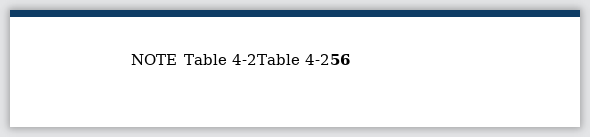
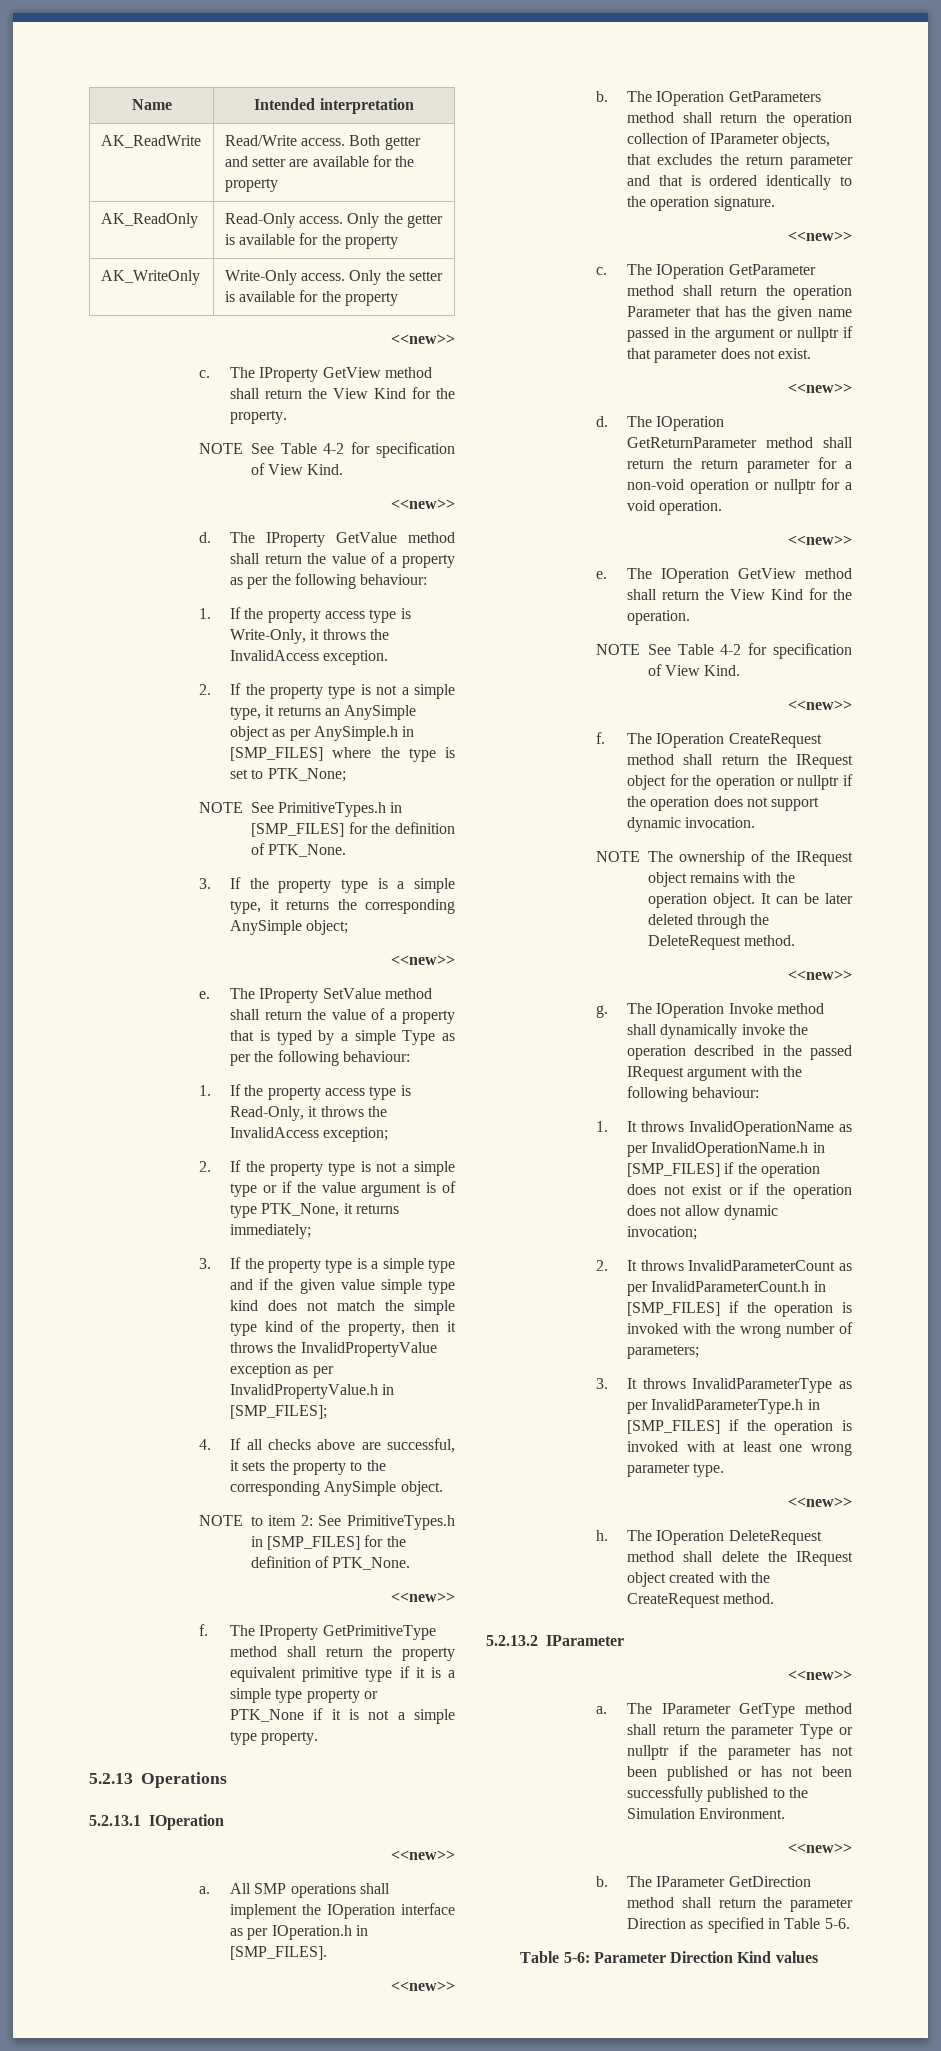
- NOTE Table 4-2Table 4-256
+ Name | Intended interpretation
+ AK_ReadWrite | Read/Write access. Both getter and setter are available for the property
+ AK_ReadOnly | Read-Only access. Only the getter is available for the property
+ AK_WriteOnly | Write-Only access. Only the setter is available for the property
+ <<new>>
+ c. The IProperty GetView method shall return the View Kind for the property.
+ NOTE See Table 4-2 for specification of View Kind.
+ <<new>>
+ d. The IProperty GetValue method shall return the value of a property as per the following behaviour:
+ 1. If the property access type is Write-Only, it throws the InvalidAccess exception.
+ 2. If the property type is not a simple type, it returns an AnySimple object as per AnySimple.h in [SMP_FILES] where the type is set to PTK_None;
+ NOTE See PrimitiveTypes.h in [SMP_FILES] for the definition of PTK_None.
+ 3. If the property type is a simple type, it returns the corresponding AnySimple object;
+ <<new>>
+ e. The IProperty SetValue method shall return the value of a property that is typed by a simple Type as per the following behaviour:
+ 1. If the property access type is Read-Only, it throws the InvalidAccess exception;
+ 2. If the property type is not a simple type or if the value argument is of type PTK_None, it returns immediately;
+ 3. If the property type is a simple type and if the given value simple type kind does not match the simple type kind of the property, then it throws the InvalidPropertyValue exception as per InvalidPropertyValue.h in [SMP_FILES];
+ 4. If all checks above are successful, it sets the property to the corresponding AnySimple object.
+ NOTE to item 2: See PrimitiveTypes.h in [SMP_FILES] for the definition of PTK_None.
+ <<new>>
+ f. The IProperty GetPrimitiveType method shall return the property equivalent primitive type if it is a simple type property or PTK_None if it is not a simple type property.
+ 5.2.13 Operations
+ 5.2.13.1 IOperation
+ <<new>>
+ a. All SMP operations shall implement the IOperation interface as per IOperation.h in [SMP_FILES].
+ <<new>>
+ b. The IOperation GetParameters method shall return the operation collection of IParameter objects, that excludes the return parameter and that is ordered identically to the operation signature.
+ <<new>>
+ c. The IOperation GetParameter method shall return the operation Parameter that has the given name passed in the argument or nullptr if that parameter does not exist.
+ <<new>>
+ d. The IOperation GetReturnParameter method shall return the return parameter for a non-void operation or nullptr for a void operation.
+ <<new>>
+ e. The IOperation GetView method shall return the View Kind for the operation.
+ NOTE See Table 4-2 for specification of View Kind.
+ <<new>>
+ f. The IOperation CreateRequest method shall return the IRequest object for the operation or nullptr if the operation does not support dynamic invocation.
+ NOTE The ownership of the IRequest object remains with the operation object. It can be later deleted through the DeleteRequest method.
+ <<new>>
+ g. The IOperation Invoke method shall dynamically invoke the operation described in the passed IRequest argument with the following behaviour:
+ 1. It throws InvalidOperationName as per InvalidOperationName.h in [SMP_FILES] if the operation does not exist or if the operation does not allow dynamic invocation;
+ 2. It throws InvalidParameterCount as per InvalidParameterCount.h in [SMP_FILES] if the operation is invoked with the wrong number of parameters;
+ 3. It throws InvalidParameterType as per InvalidParameterType.h in [SMP_FILES] if the operation is invoked with at least one wrong parameter type.
+ <<new>>
+ h. The IOperation DeleteRequest method shall delete the IRequest object created with the CreateRequest method.
+ 5.2.13.2 IParameter
+ <<new>>
+ a. The IParameter GetType method shall return the parameter Type or nullptr if the parameter has not been published or has not been successfully published to the Simulation Environment.
+ <<new>>
+ b. The IParameter GetDirection method shall return the parameter Direction as specified in Table 5-6.
+ Table 5-6: Parameter Direction Kind values

